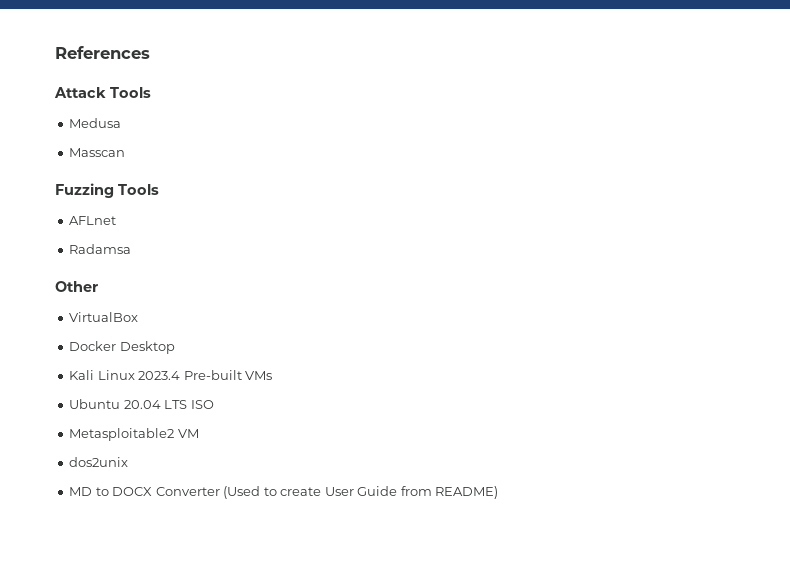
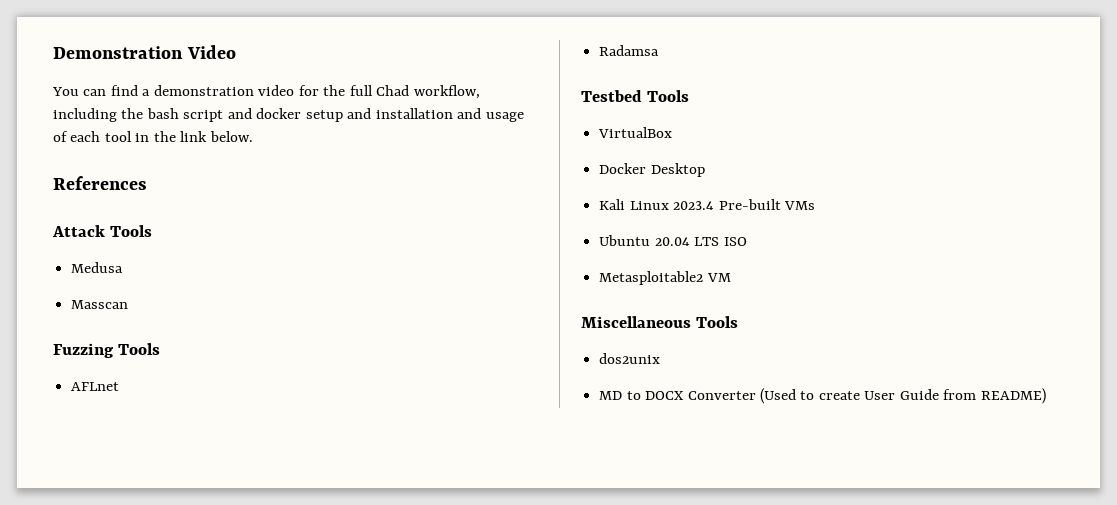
+ Demonstration Video
+ You can find a demonstration video for the full Chad workflow, including the bash script and docker setup and installation and usage of each tool in the link below.
- Other
+ Testbed Tools
+ Miscellaneous Tools

